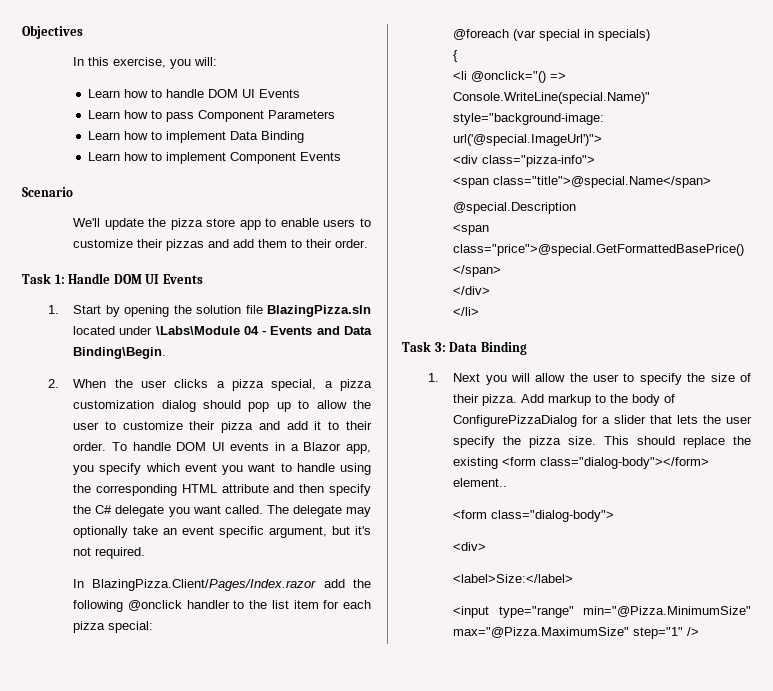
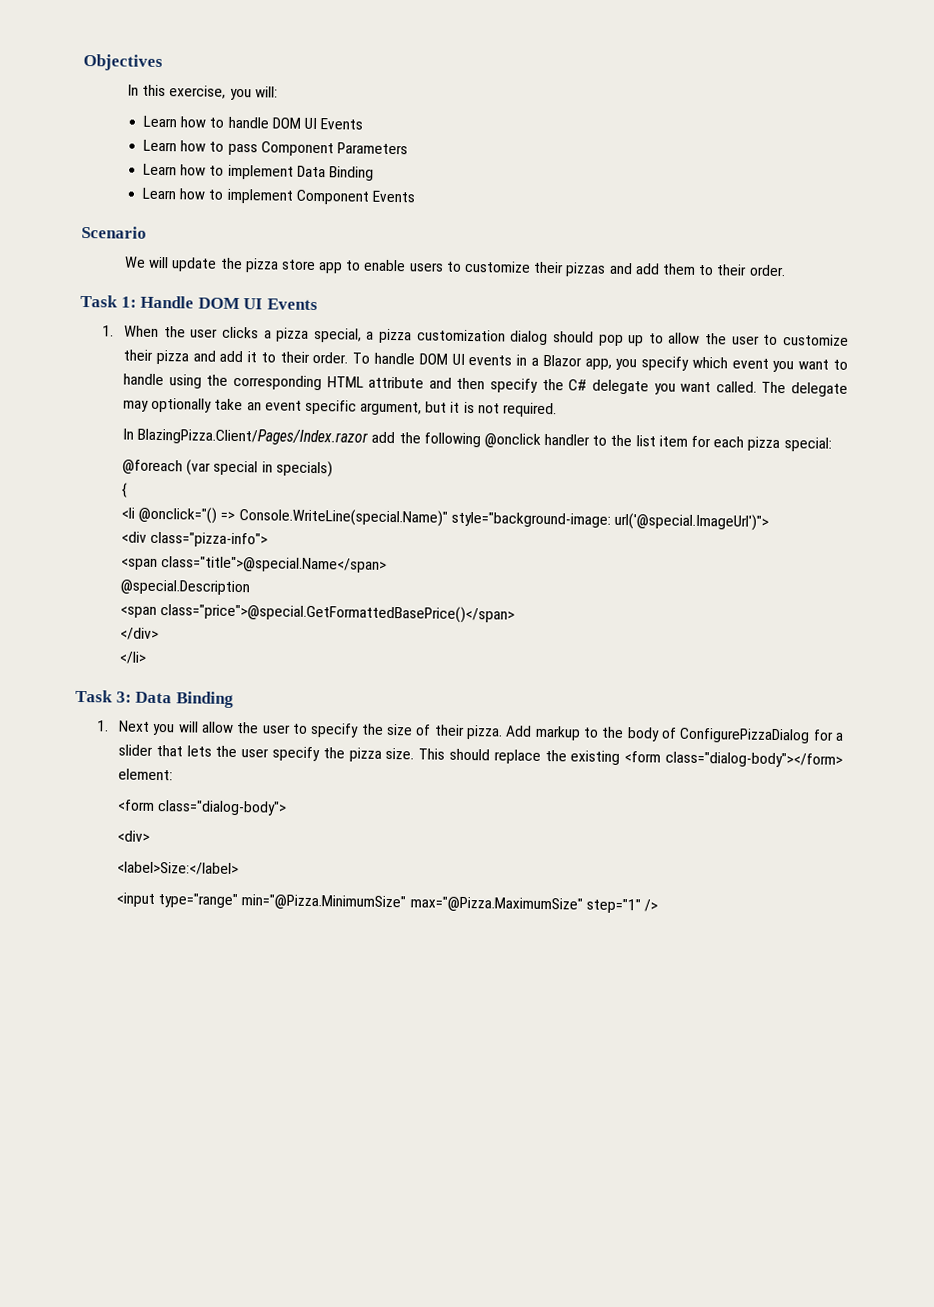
- We'll update the pizza store app to enable users to customize their pizzas and add them to their order.
+ We will update the pizza store app to enable users to customize their pizzas and add them to their order.
- 1. Start by opening the solution file BlazingPizza.sln located under \Labs\Module 04 - Events and Data Binding\Begin.
- 2. When the user clicks a pizza special, a pizza customization dialog should pop up to allow the user to customize their pizza and add it to their order.
+ 1. When the user clicks a pizza special, a pizza customization dialog should pop up to allow the user to customize their pizza and add it to their order.
- The delegate may optionally take an event specific argument, but it's not required.
+ The delegate may optionally take an event specific argument, but it is not required.
- This should replace the existing <form class="dialog-body"></form> element..
+ This should replace the existing <form class="dialog-body"></form> element:

